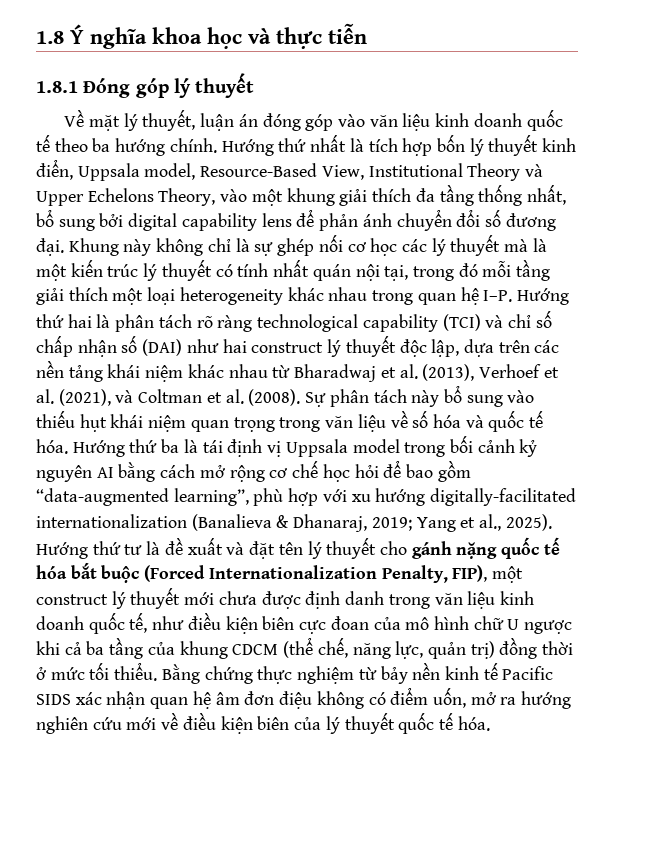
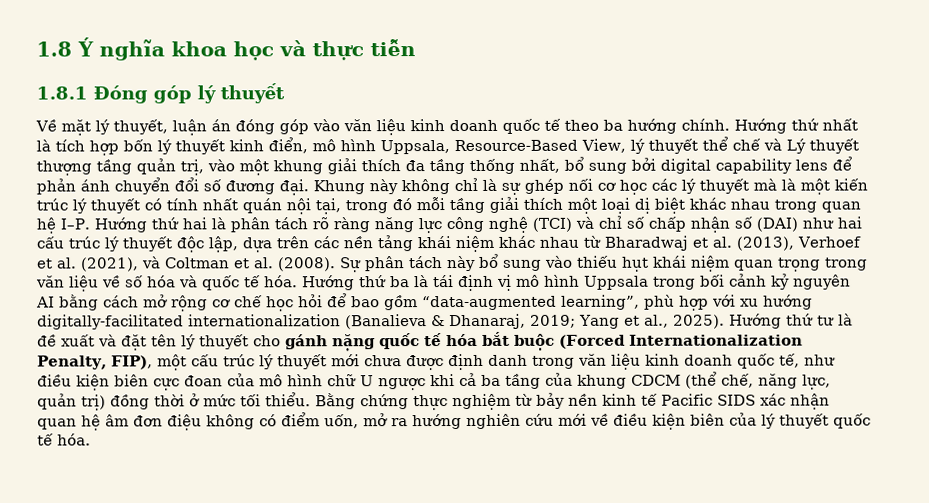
- Hướng thứ nhất là tích hợp bốn lý thuyết kinh điển, Uppsala model, Resource-Based View, Institutional Theory và Upper Echelons Theory, vào một khung giải thích đa tầng thống nhất, bổ sung bởi digital capability lens để phản ánh chuyển đổi số đương đại.
+ Hướng thứ nhất là tích hợp bốn lý thuyết kinh điển, mô hình Uppsala, Resource-Based View, lý thuyết thể chế và Lý thuyết thượng tầng quản trị, vào một khung giải thích đa tầng thống nhất, bổ sung bởi digital capability lens để phản ánh chuyển đổi số đương đại.
- Khung này không chỉ là sự ghép nối cơ học các lý thuyết mà là một kiến trúc lý thuyết có tính nhất quán nội tại, trong đó mỗi tầng giải thích một loại heterogeneity khác nhau trong quan hệ I–P. Hướng thứ hai là phân tách rõ ràng technological capability (TCI) và chỉ số chấp nhận số (DAI) như hai construct lý thuyết độc lập, dựa trên các nền tảng khái niệm khác nhau từ Bharadwaj et al. (2013), Verhoef et al. (2021), và Coltman et al. (2008).
+ Khung này không chỉ là sự ghép nối cơ học các lý thuyết mà là một kiến trúc lý thuyết có tính nhất quán nội tại, trong đó mỗi tầng giải thích một loại dị biệt khác nhau trong quan hệ I–P. Hướng thứ hai là phân tách rõ ràng năng lực công nghệ (TCI) và chỉ số chấp nhận số (DAI) như hai cấu trúc lý thuyết độc lập, dựa trên các nền tảng khái niệm khác nhau từ Bharadwaj et al. (2013), Verhoef et al. (2021), và Coltman et al. (2008).
- Hướng thứ ba là tái định vị Uppsala model trong bối cảnh kỷ nguyên AI bằng cách mở rộng cơ chế học hỏi để bao gồm “data-augmented learning”, phù hợp với xu hướng digitally-facilitated internationalization (Banalieva & Dhanaraj, 2019; Yang et al., 2025).
+ Hướng thứ ba là tái định vị mô hình Uppsala trong bối cảnh kỷ nguyên AI bằng cách mở rộng cơ chế học hỏi để bao gồm “data-augmented learning”, phù hợp với xu hướng digitally-facilitated internationalization (Banalieva & Dhanaraj, 2019; Yang et al., 2025).
- Hướng thứ tư là đề xuất và đặt tên lý thuyết cho gánh nặng quốc tế hóa bắt buộc (Forced Internationalization Penalty, FIP), một construct lý thuyết mới chưa được định danh trong văn liệu kinh doanh quốc tế, như điều kiện biên cực đoan của mô hình chữ U ngược khi cả ba tầng của khung CDCM (thể chế, năng lực, quản trị) đồng thời ở mức tối thiểu.
+ Hướng thứ tư là đề xuất và đặt tên lý thuyết cho gánh nặng quốc tế hóa bắt buộc (Forced Internationalization Penalty, FIP), một cấu trúc lý thuyết mới chưa được định danh trong văn liệu kinh doanh quốc tế, như điều kiện biên cực đoan của mô hình chữ U ngược khi cả ba tầng của khung CDCM (thể chế, năng lực, quản trị) đồng thời ở mức tối thiểu.

